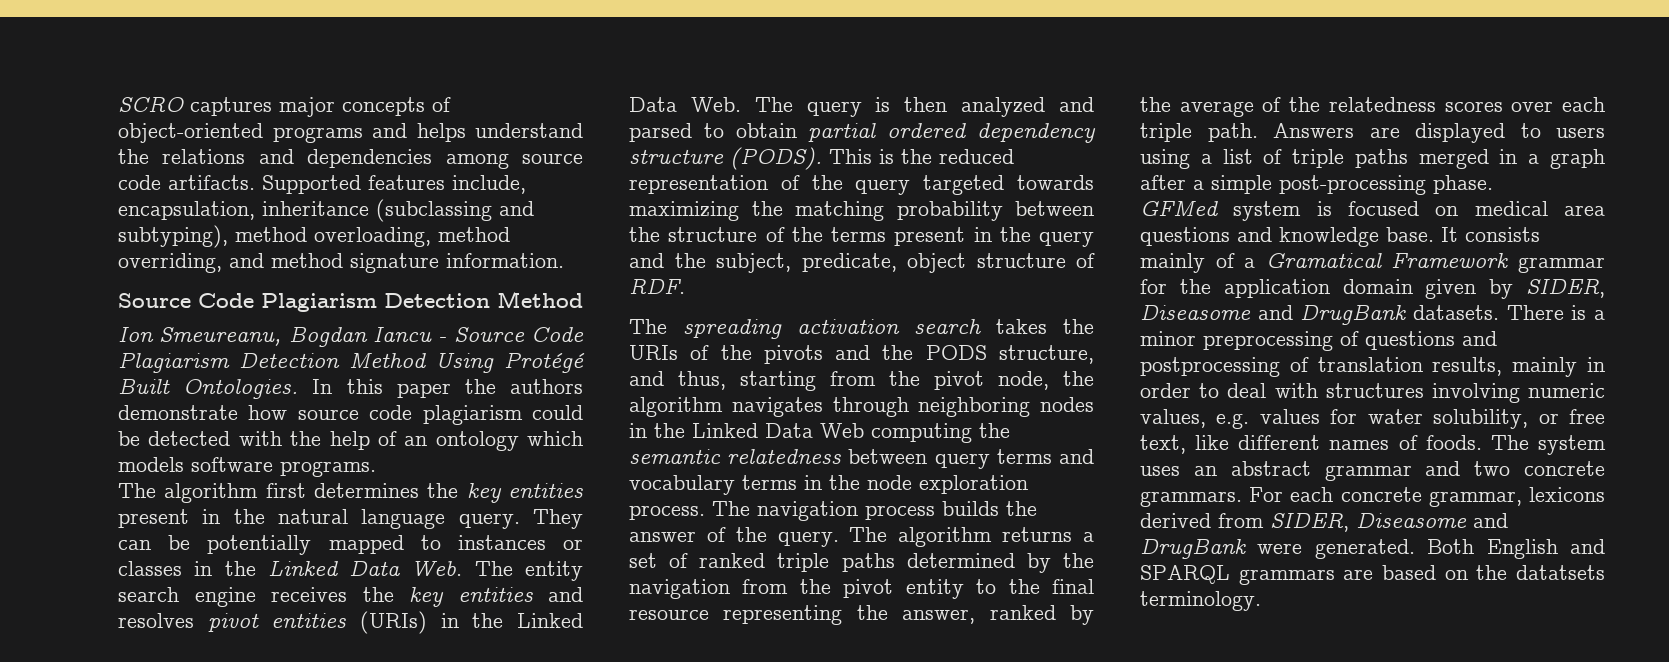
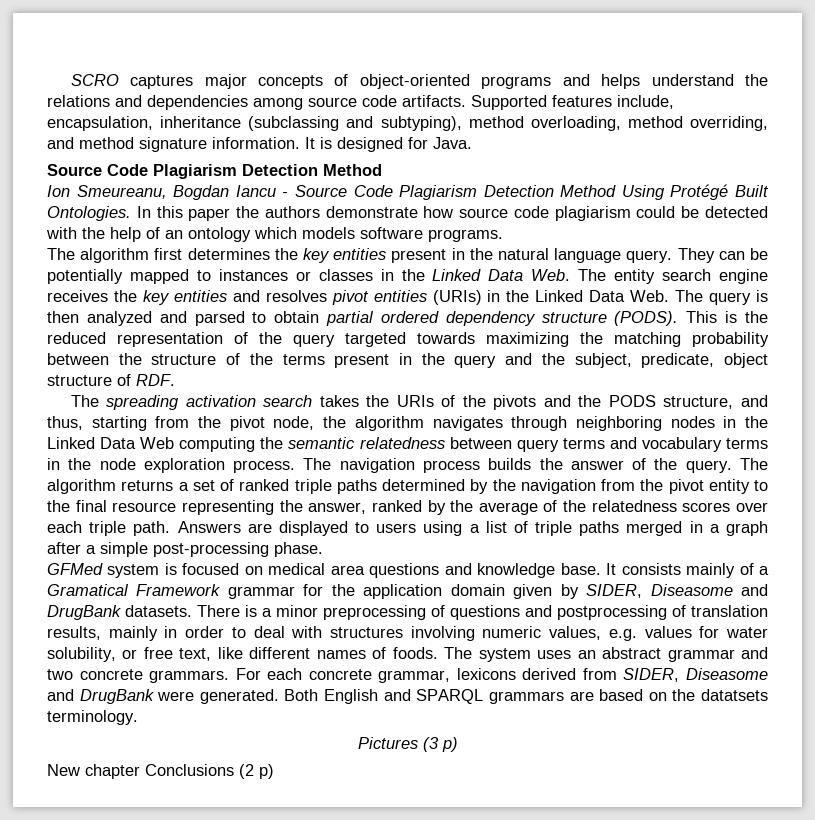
+ It is designed for Java.
+ Pictures (3 p)
+ New chapter Conclusions (2 p)

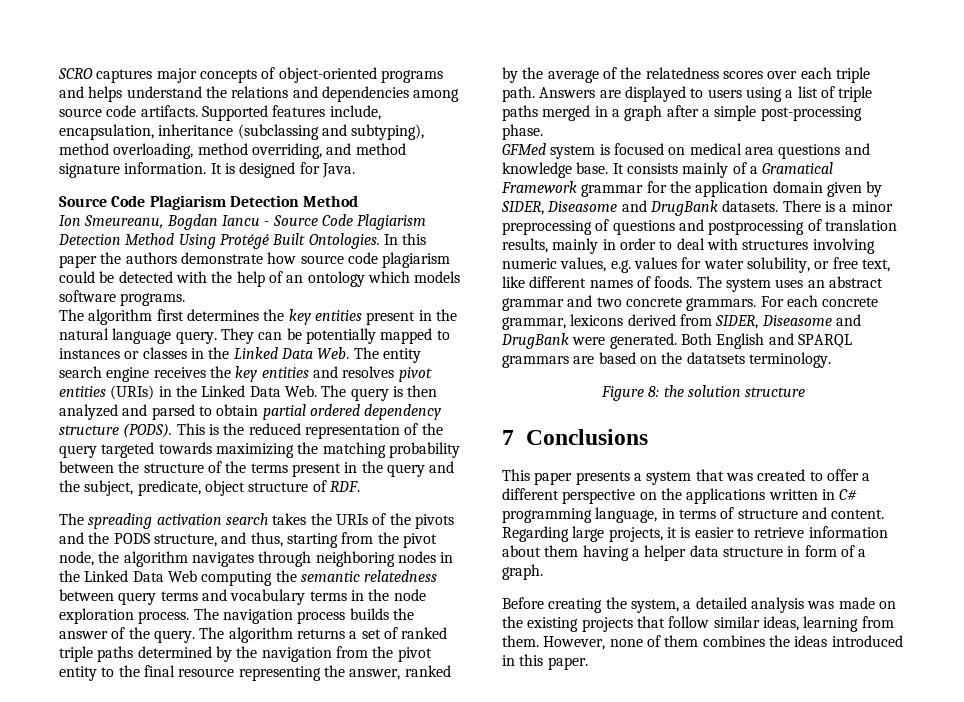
- Pictures (3 p)
- New chapter Conclusions (2 p)
+ Figure 8: the solution structure
+ 7 Conclusions
+ This paper presents a system that was created to offer a different perspective on the applications written in C# programming language, in terms of structure and content. Regarding large projects, it is easier to retrieve information about them having a helper data structure in form of a graph.
+ Before creating the system, a detailed analysis was made on the existing projects that follow similar ideas, learning from them. However, none of them combines the ideas introduced in this paper.

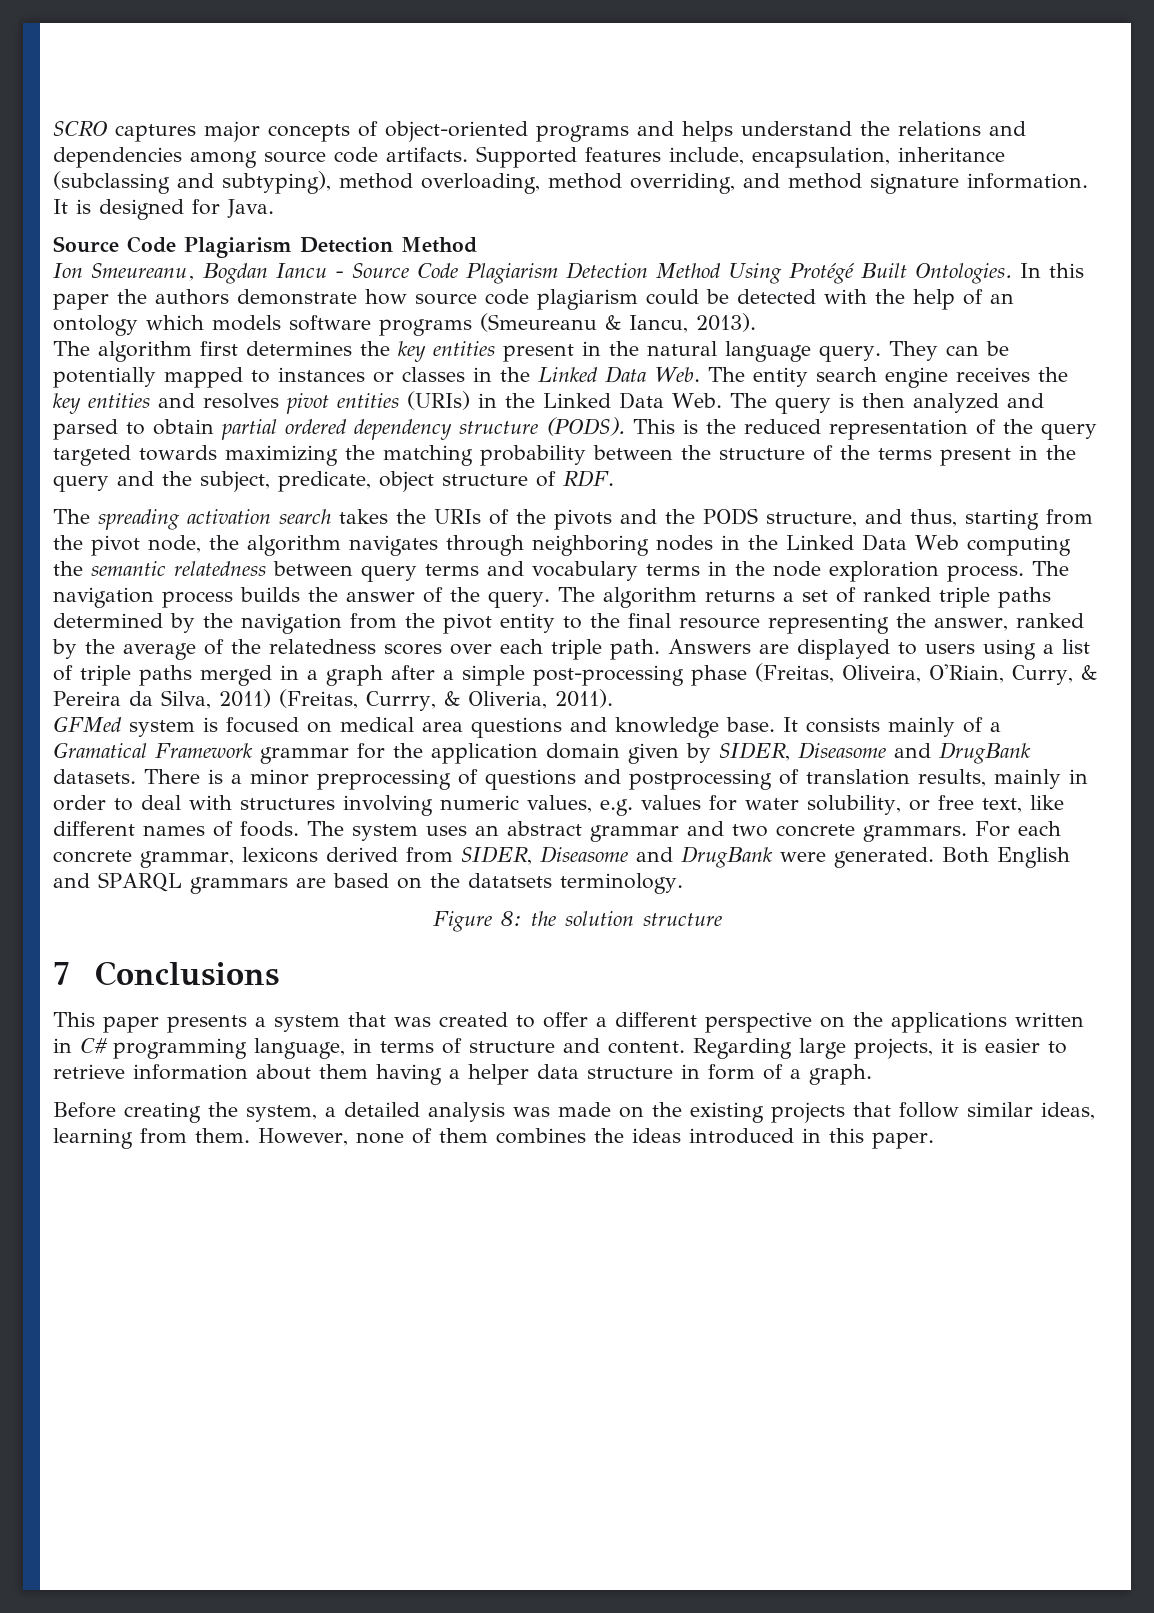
- In this paper the authors demonstrate how source code plagiarism could be detected with the help of an ontology which models software programs.
+ In this paper the authors demonstrate how source code plagiarism could be detected with the help of an ontology which models software programs (Smeureanu & Iancu, 2013).
- Answers are displayed to users using a list of triple paths merged in a graph after a simple post-processing phase.
+ Answers are displayed to users using a list of triple paths merged in a graph after a simple post-processing phase (Freitas, Oliveira, O'Riain, Curry, & Pereira da Silva, 2011) (Freitas, Currry, & Oliveria, 2011).

